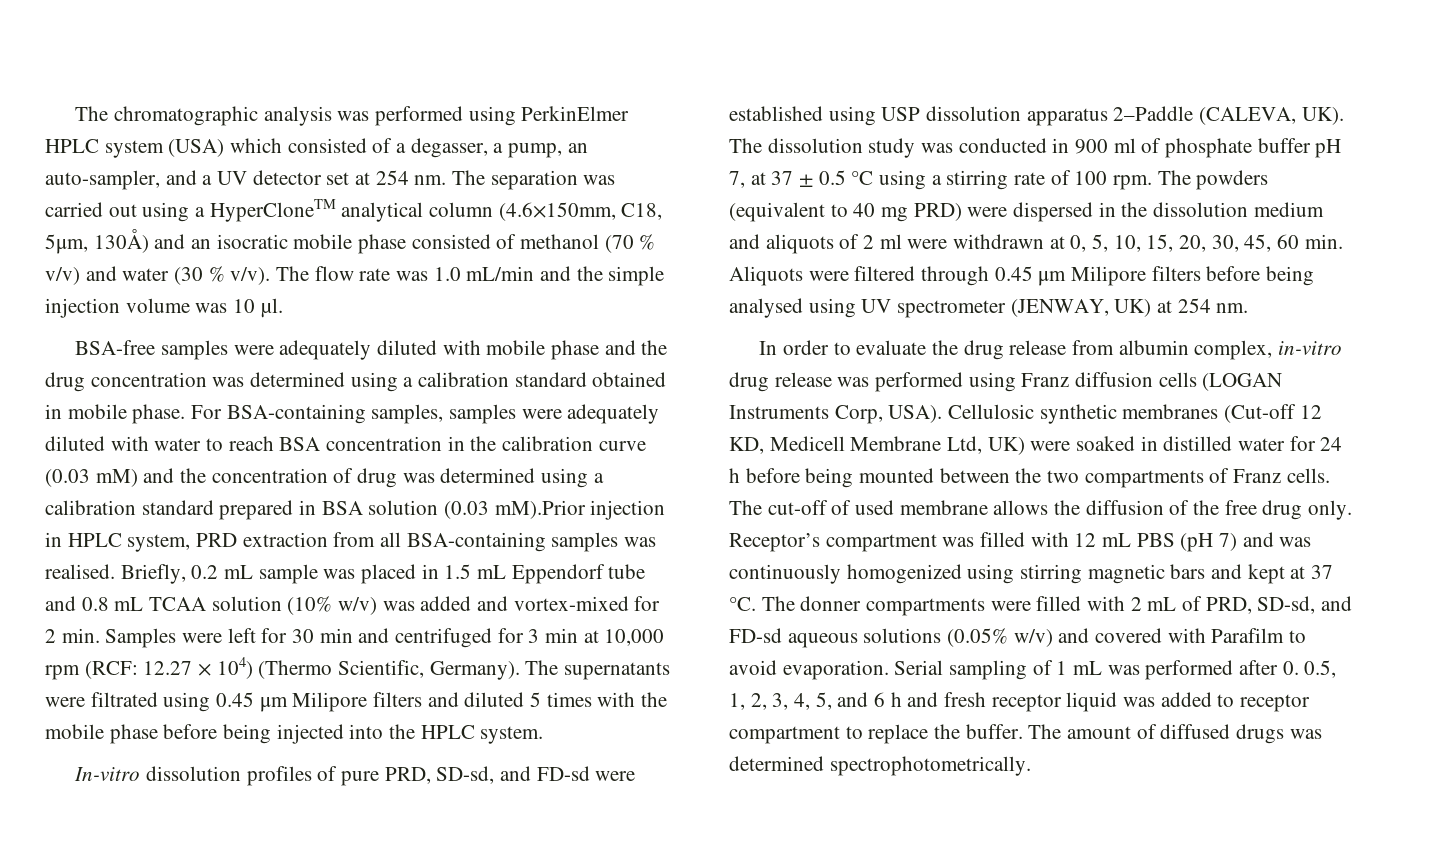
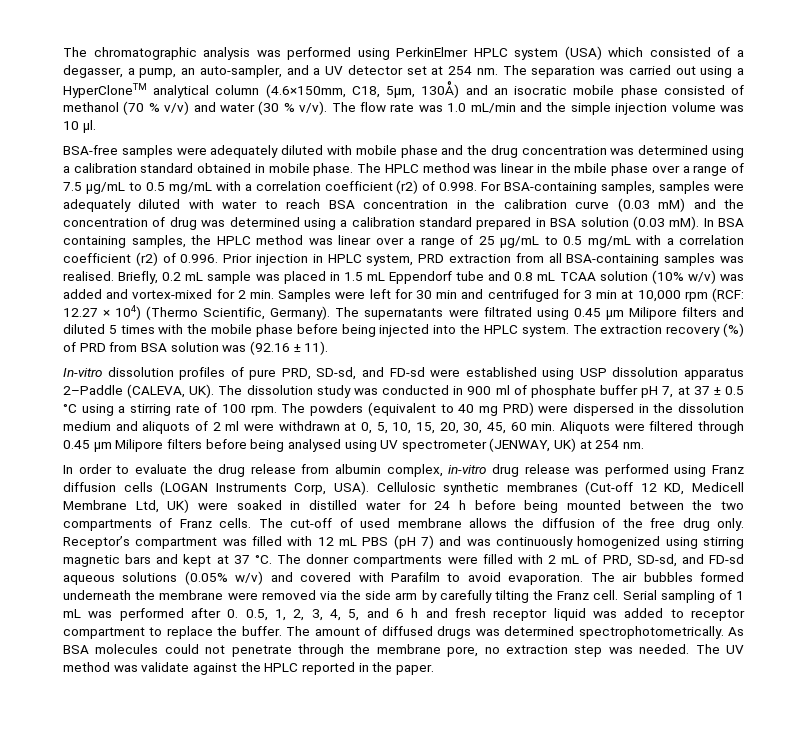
- For BSA-containing samples, samples were adequately diluted with water to reach BSA concentration in the calibration curve (0.03 mM) and the concentration of drug was determined using a calibration standard prepared in BSA solution (0.03 mM).Prior injection in HPLC system, PRD extraction from all BSA-containing samples was realised.
+ The HPLC method was linear in the mbile phase over a range of 7.5 µg/mL to 0.5 mg/mL with a correlation coefficient (r2) of 0.998. For BSA-containing samples, samples were adequately diluted with water to reach BSA concentration in the calibration curve (0.03 mM) and the concentration of drug was determined using a calibration standard prepared in BSA solution (0.03 mM). In BSA containing samples, the HPLC method was linear over a range of 25 µg/mL to 0.5 mg/mL with a correlation coefficient (r2) of 0.996. Prior injection in HPLC system, PRD extraction from all BSA-containing samples was realised.
+ The extraction recovery (%) of PRD from BSA solution was (92.16 ± 11).
+ The air bubbles formed underneath the membrane were removed via the side arm by carefully tilting the Franz cell.
+ As BSA molecules could not penetrate through the membrane pore, no extraction step was needed. The UV method was validate against the HPLC reported in the paper.

